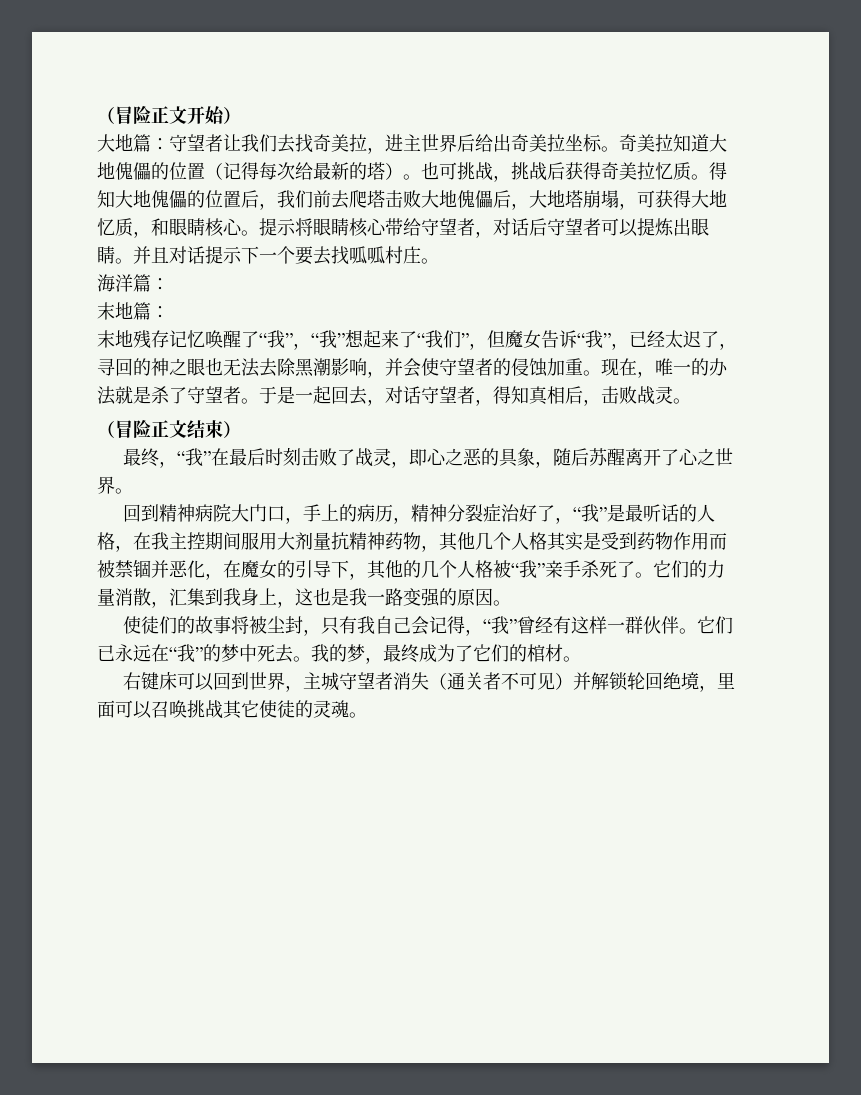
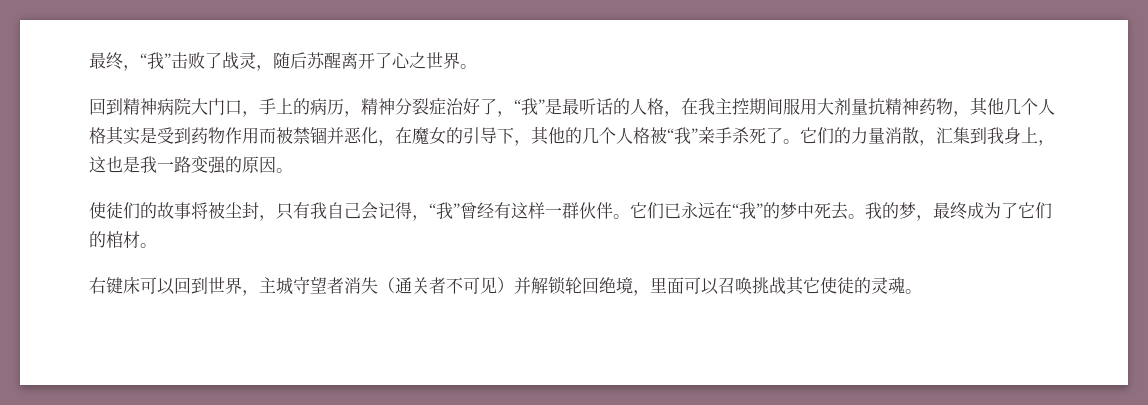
- （冒险正文开始）
- 大地篇：守望者让我们去找奇美拉，进主世界后给出奇美拉坐标。奇美拉知道大地傀儡的位置（记得每次给最新的塔）。也可挑战，挑战后获得奇美拉忆质。得知大地傀儡的位置后，我们前去爬塔击败大地傀儡后，大地塔崩塌，可获得大地忆质，和眼睛核心。提示将眼睛核心带给守望者，对话后守望者可以提炼出眼睛。并且对话提示下一个要去找呱呱村庄。
- 海洋篇：
- 末地篇：
- 末地残存记忆唤醒了“我”，“我”想起来了“我们”，但魔女告诉“我”，已经太迟了，寻回的神之眼也无法去除黑潮影响，并会使守望者的侵蚀加重。现在，唯一的办法就是杀了守望者。于是一起回去，对话守望者，得知真相后，击败战灵。
- （冒险正文结束）
- 最终，“我”在最后时刻击败了战灵，即心之恶的具象，随后苏醒离开了心之世界。
+ 最终，“我”击败了战灵，随后苏醒离开了心之世界。

